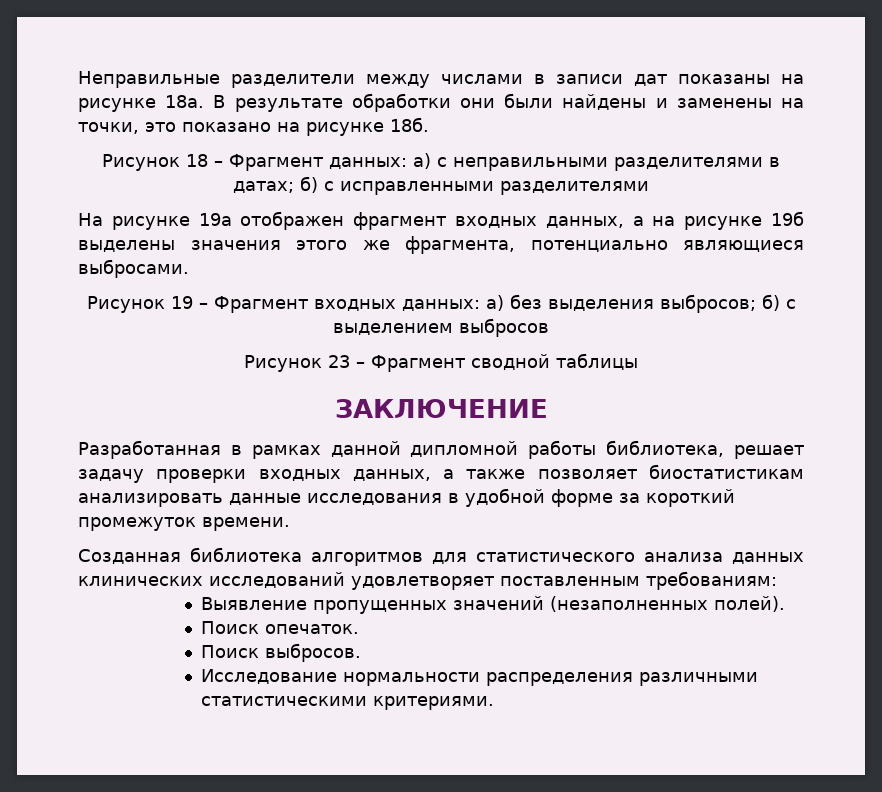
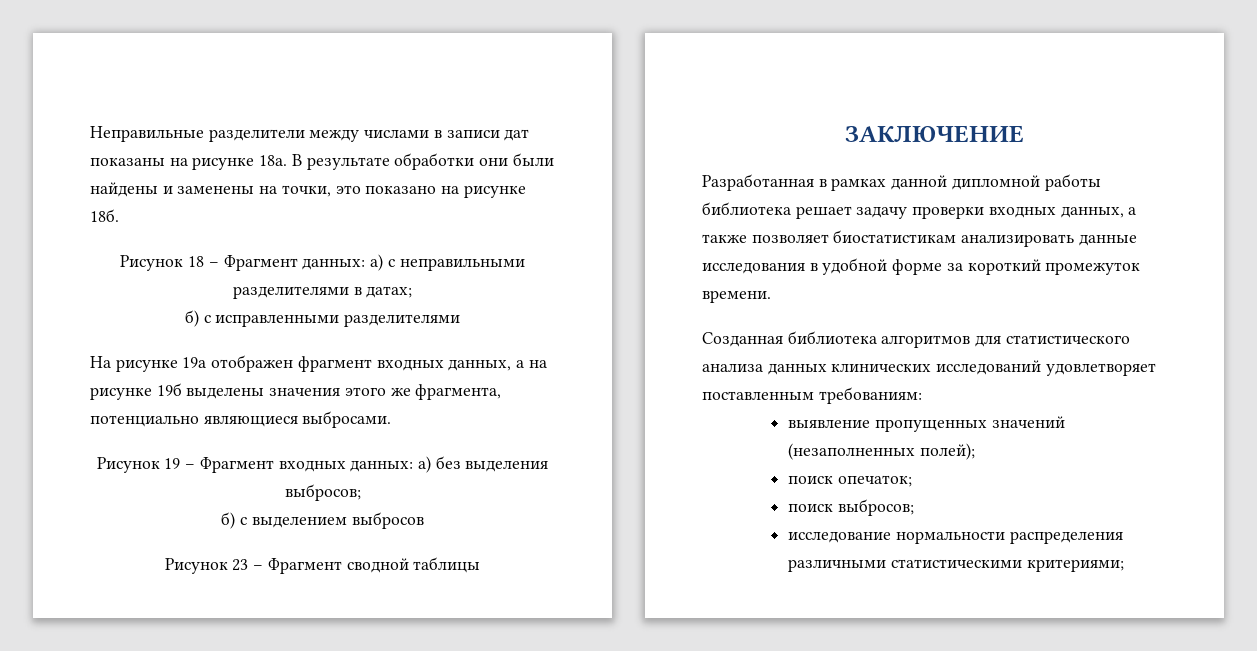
- Рисунок 18 – Фрагмент данных: а) с неправильными разделителями в датах; б) с исправленными разделителями
+ Рисунок 18 – Фрагмент данных: а) с неправильными разделителями в датах;
+ б) с исправленными разделителями
- Рисунок 19 – Фрагмент входных данных: а) без выделения выбросов; б) с выделением выбросов
+ Рисунок 19 – Фрагмент входных данных: а) без выделения выбросов;
+ б) с выделением выбросов
- Разработанная в рамках данной дипломной работы библиотека, решает задачу проверки входных данных, а также позволяет биостатистикам анализировать данные исследования в удобной форме за короткий промежуток времени.
+ Разработанная в рамках данной дипломной работы библиотека решает задачу проверки входных данных, а также позволяет биостатистикам анализировать данные исследования в удобной форме за короткий промежуток времени.
- Выявление пропущенных значений (незаполненных полей).
- Поиск опечаток.
- Поиск выбросов.
- Исследование нормальности распределения различными статистическими критериями.
+ выявление пропущенных значений (незаполненных полей);
+ поиск опечаток;
+ поиск выбросов;
+ исследование нормальности распределения различными статистическими критериями;

